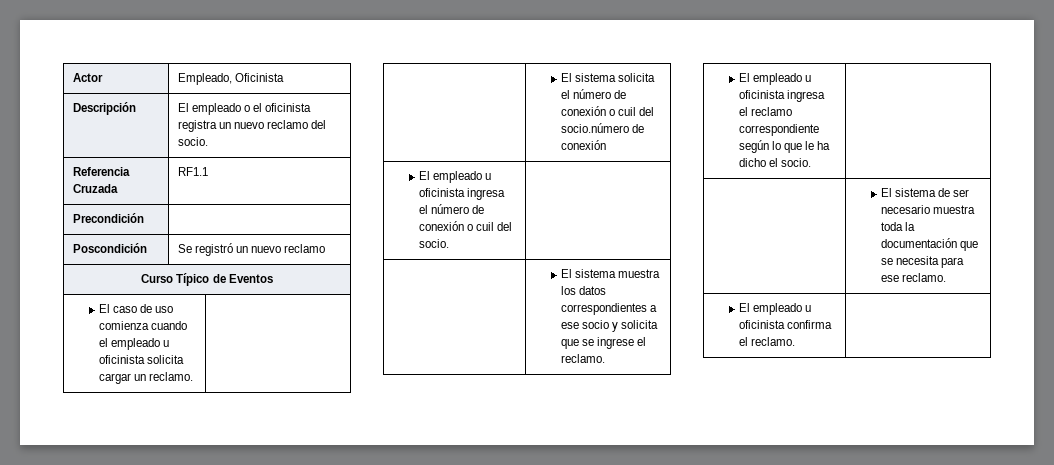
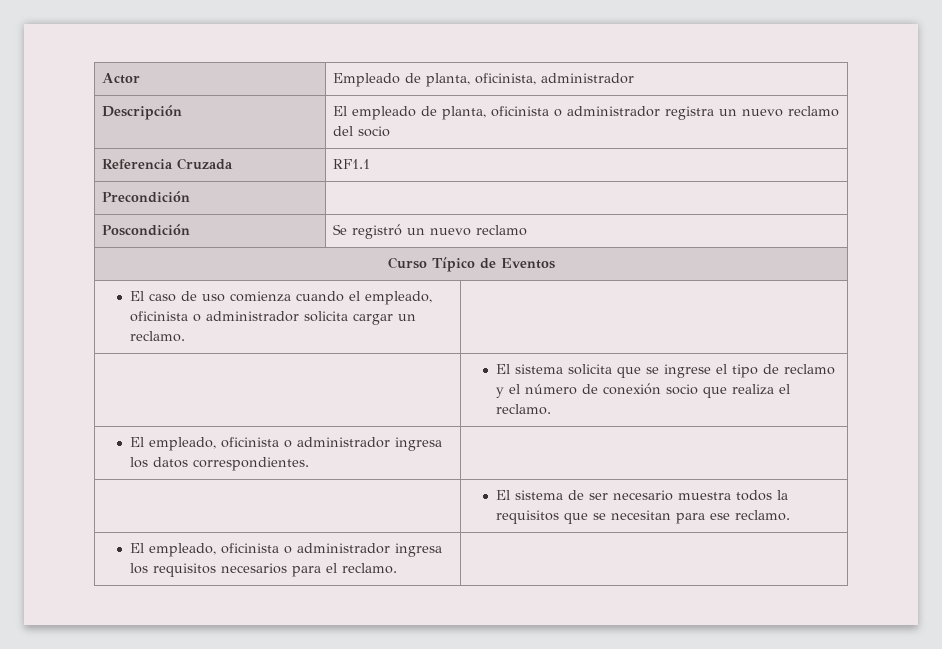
- Actor | Empleado, Oficinista
- Descripción | El empleado o el oficinista registra un nuevo reclamo del socio.
+ Actor | Empleado de planta, oficinista, administrador
+ Descripción | El empleado de planta, oficinista o administrador registra un nuevo reclamo del socio
- El caso de uso comienza cuando el empleado u oficinista solicita cargar un reclamo. |
+ El caso de uso comienza cuando el empleado, oficinista o administrador solicita cargar un reclamo. |
- | El sistema solicita el número de conexión o cuil del socio.número de conexión
- El empleado u oficinista ingresa el número de conexión o cuil del socio. |
- | El sistema muestra los datos correspondientes a ese socio y solicita que se ingrese el reclamo.
- El empleado u oficinista ingresa el reclamo correspondiente según lo que le ha dicho el socio. |
+ | El sistema solicita que se ingrese el tipo de reclamo y el número de conexión socio que realiza el reclamo.
+ El empleado, oficinista o administrador ingresa los datos correspondientes. |
- | El sistema de ser necesario muestra toda la documentación que se necesita para ese reclamo.
+ | El sistema de ser necesario muestra todos la requisitos que se necesitan para ese reclamo.
- El empleado u oficinista confirma el reclamo. |
+ El empleado, oficinista o administrador ingresa los requisitos necesarios para el reclamo. |

